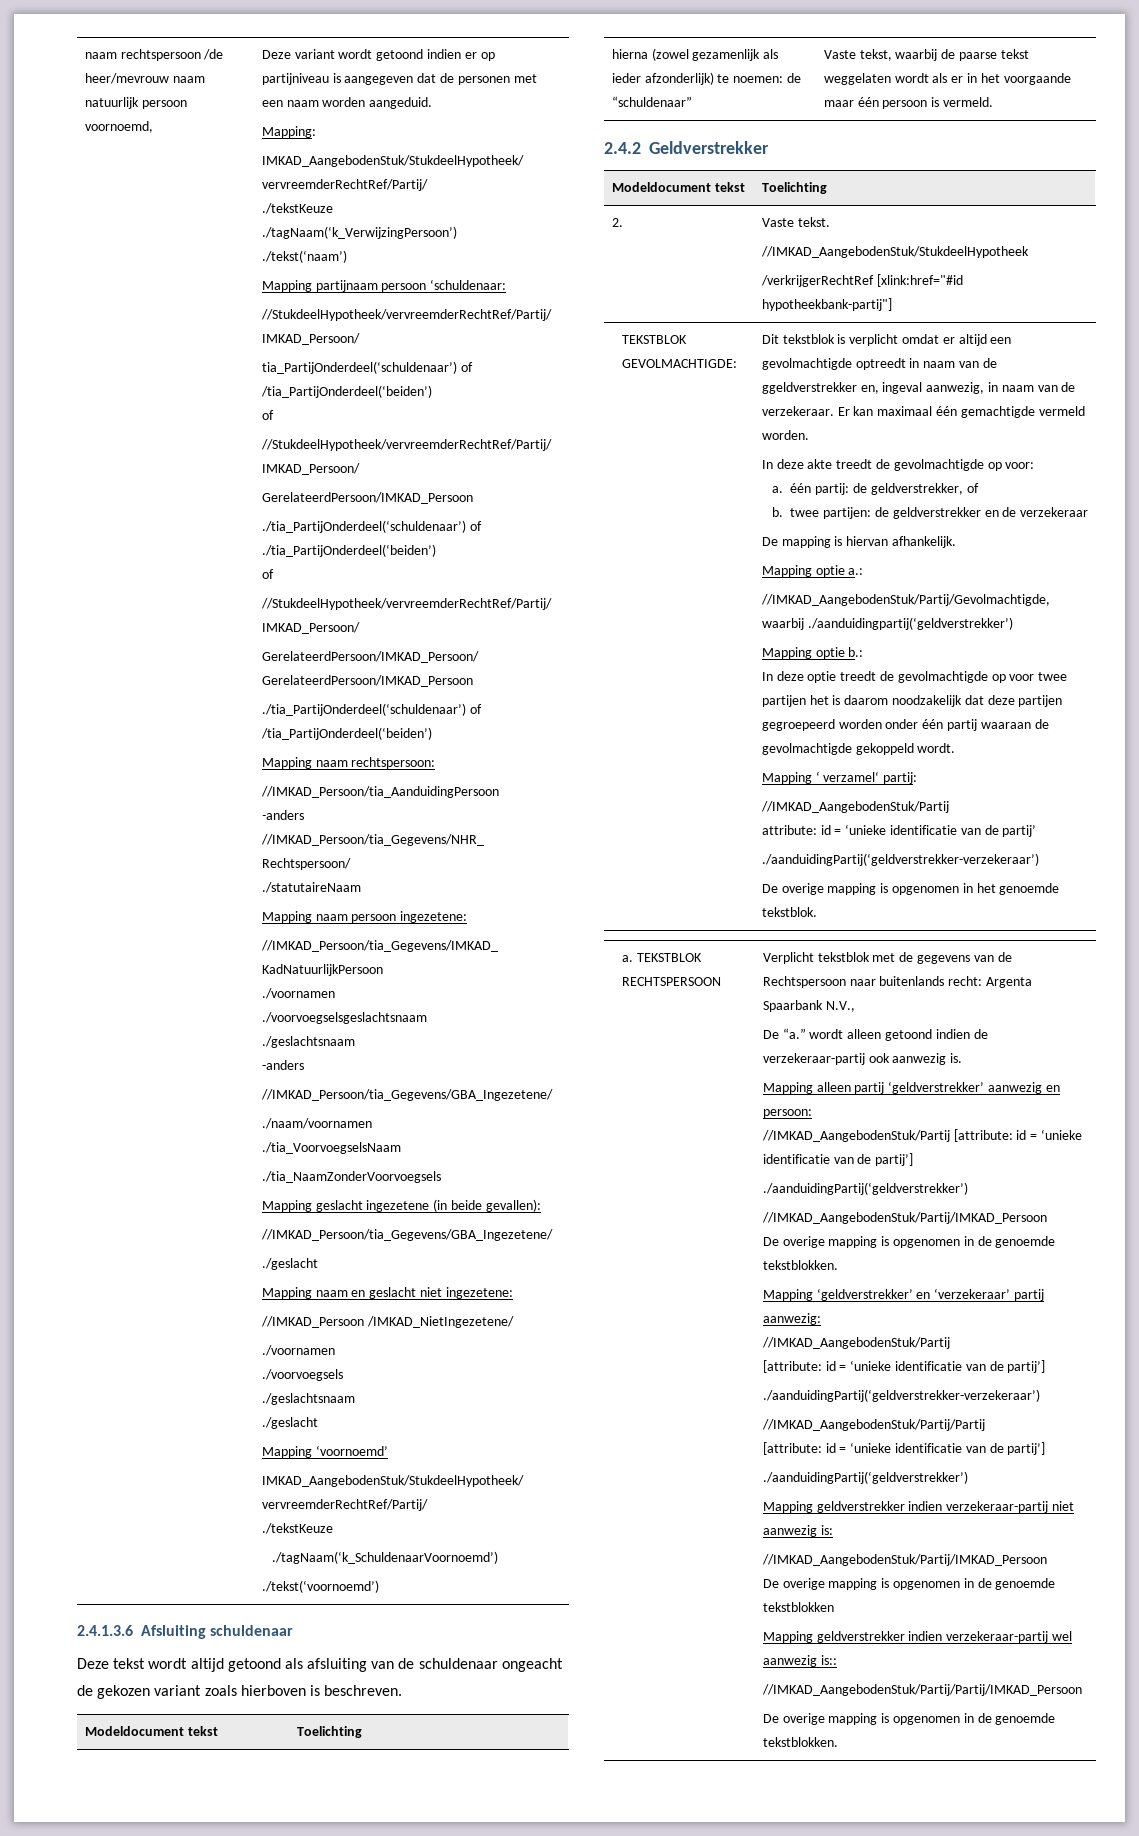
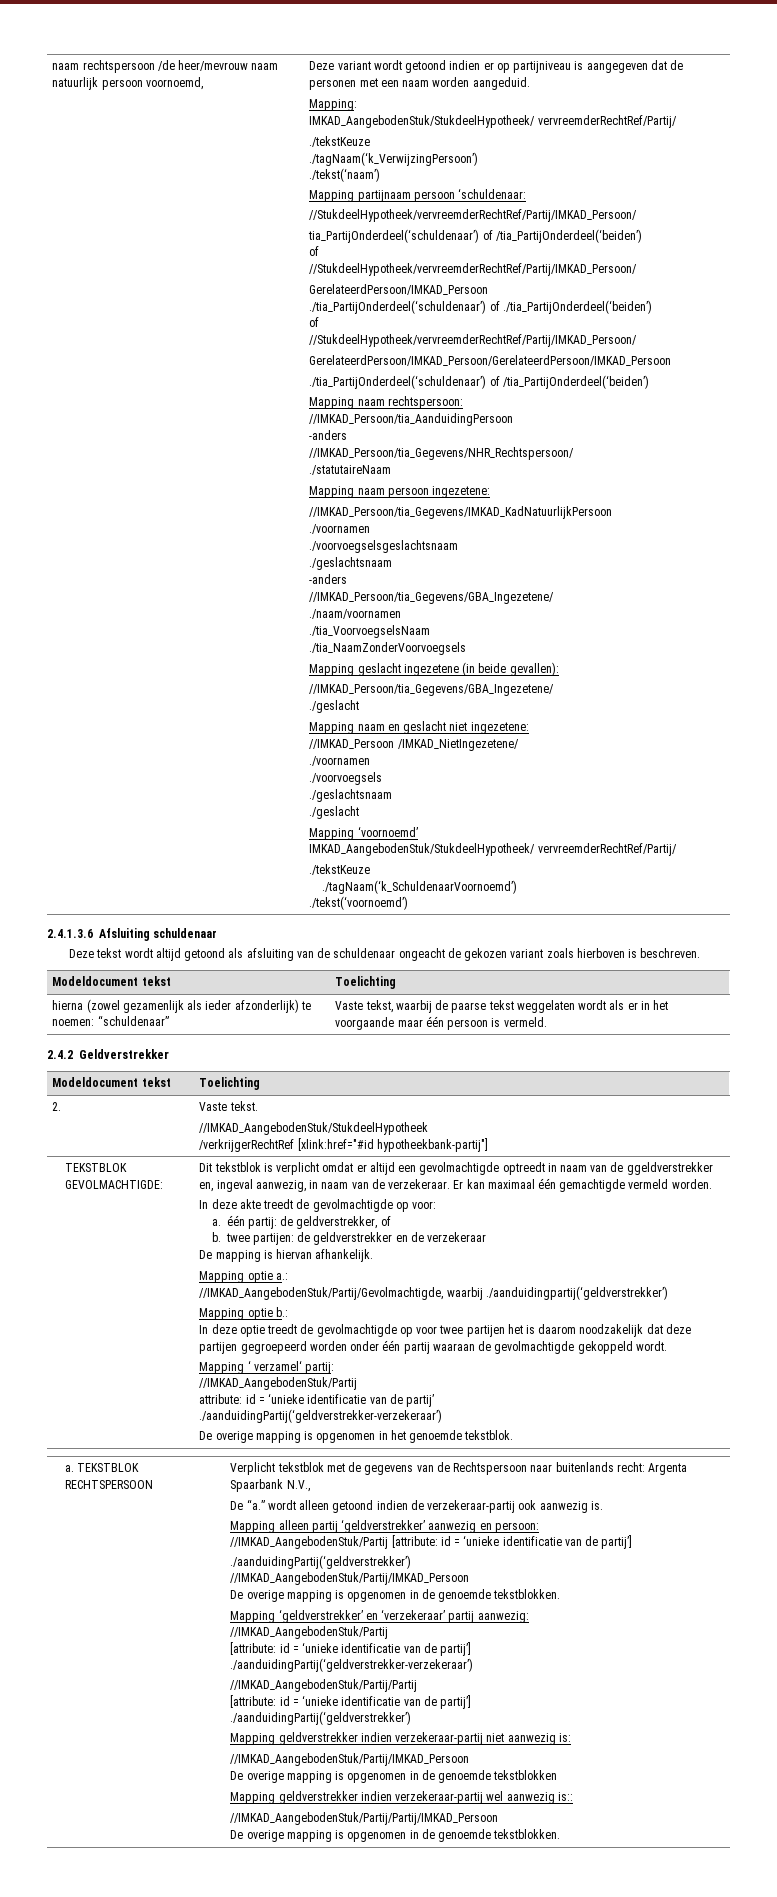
- hierna (zowel gezamenlijk als ieder afzonderlijk) te noemen: de “schuldenaar” | Vaste tekst, waarbij de paarse tekst weggelaten wordt als er in het voorgaande maar één persoon is vermeld.
+ hierna (zowel gezamenlijk als ieder afzonderlijk) te noemen: “schuldenaar” | Vaste tekst, waarbij de paarse tekst weggelaten wordt als er in het voorgaande maar één persoon is vermeld.

